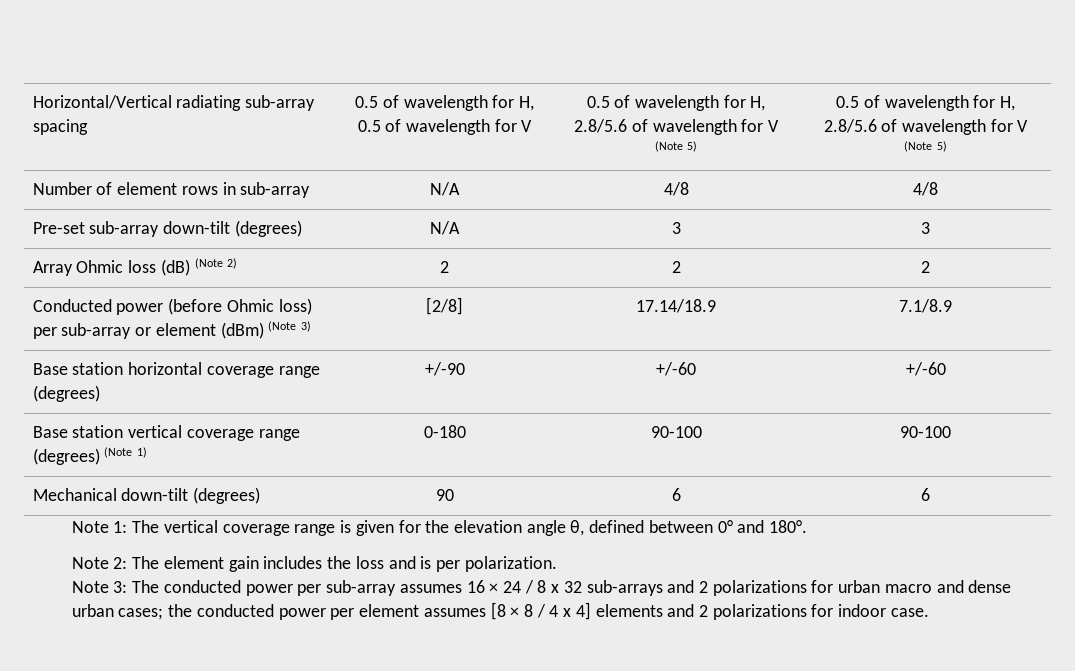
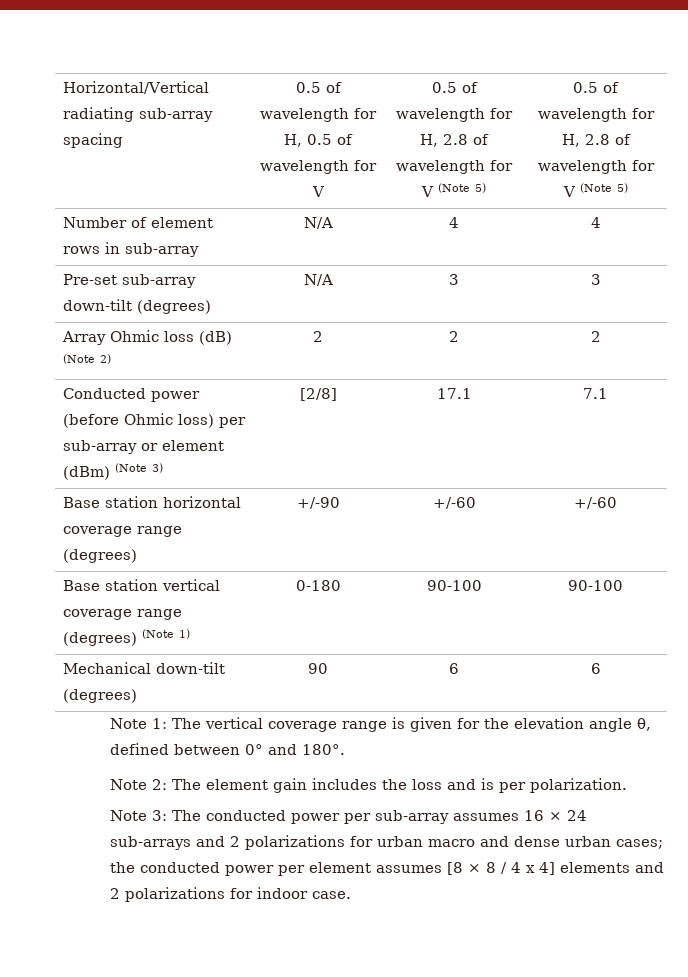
- Horizontal/Vertical radiating sub-array spacing | 0.5 of wavelength for H, 0.5 of wavelength for V | 0.5 of wavelength for H, 2.8/5.6 of wavelength for V (Note 5) | 0.5 of wavelength for H, 2.8/5.6 of wavelength for V (Note 5)
+ Horizontal/Vertical radiating sub-array spacing | 0.5 of wavelength for H, 0.5 of wavelength for V | 0.5 of wavelength for H, 2.8 of wavelength for V (Note 5) | 0.5 of wavelength for H, 2.8 of wavelength for V (Note 5)
- Number of element rows in sub-array | N/A | 4/8 | 4/8
+ Number of element rows in sub-array | N/A | 4 | 4
- Conducted power (before Ohmic loss) per sub-array or element (dBm) (Note 3) | [2/8] | 17.14/18.9 | 7.1/8.9
+ Conducted power (before Ohmic loss) per sub-array or element (dBm) (Note 3) | [2/8] | 17.1 | 7.1
- Note 3: The conducted power per sub-array assumes 16 × 24 / 8 x 32 sub-arrays and 2 polarizations for urban macro and dense urban cases; the conducted power per element assumes [8 × 8 / 4 x 4] elements and 2 polarizations for indoor case.
+ Note 3: The conducted power per sub-array assumes 16 × 24 sub-arrays and 2 polarizations for urban macro and dense urban cases; the conducted power per element assumes [8 × 8 / 4 x 4] elements and 2 polarizations for indoor case.

